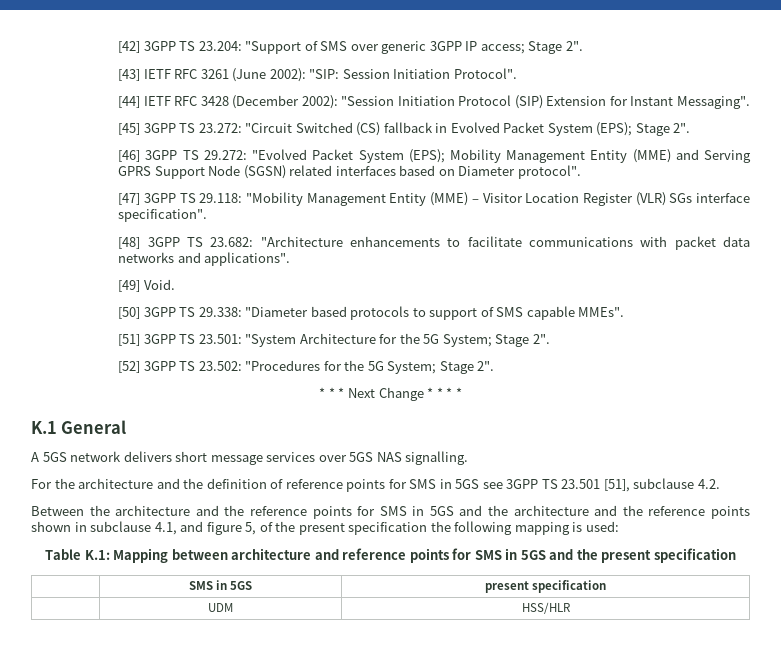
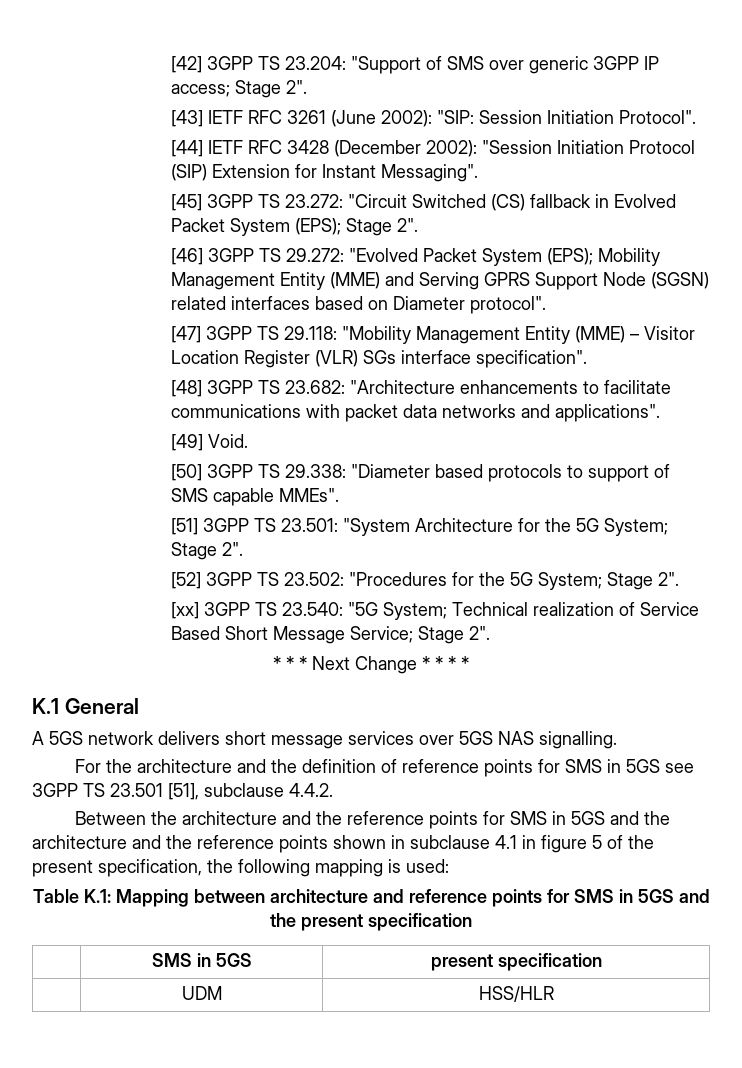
+ [xx] 3GPP TS 23.540: "5G System; Technical realization of Service Based Short Message Service; Stage 2".
- For the architecture and the definition of reference points for SMS in 5GS see 3GPP TS 23.501 [51], subclause 4.2.
+ For the architecture and the definition of reference points for SMS in 5GS see 3GPP TS 23.501 [51], subclause 4.4.2.
- Between the architecture and the reference points for SMS in 5GS and the architecture and the reference points shown in subclause 4.1, and figure 5, of the present specification the following mapping is used:
+ Between the architecture and the reference points for SMS in 5GS and the architecture and the reference points shown in subclause 4.1 in figure 5 of the present specification, the following mapping is used:

